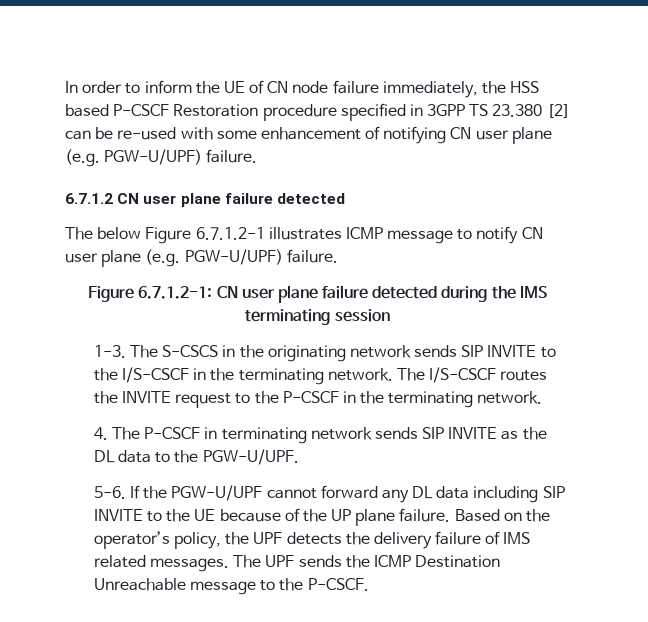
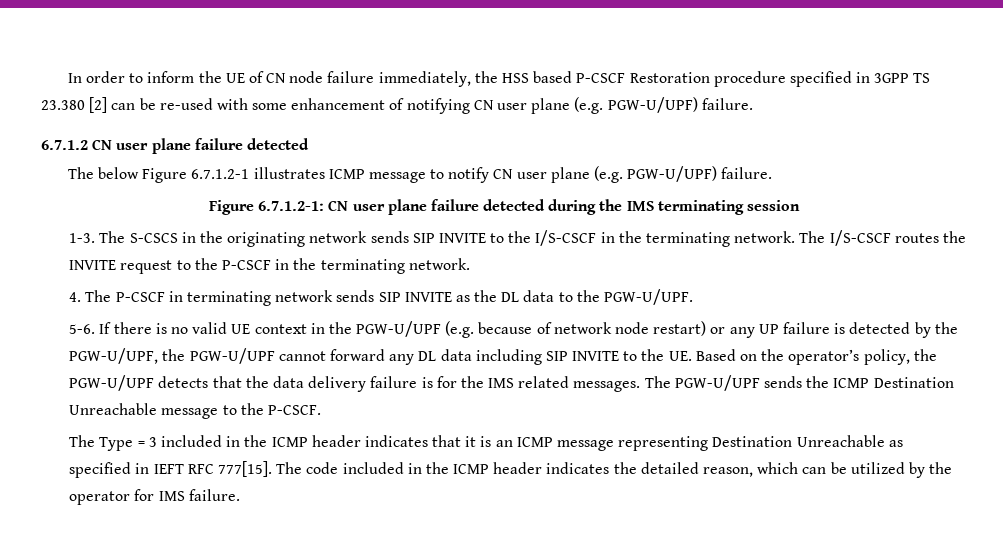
- If the PGW-U/UPF cannot forward any DL data including SIP INVITE to the UE because of the UP plane failure. Based on the operator’s policy, the UPF detects the delivery failure of IMS related messages.
+ If there is no valid UE context in the PGW-U/UPF (e.g. because of network node restart) or any UP failure is detected by the PGW-U/UPF, the PGW-U/UPF cannot forward any DL data including SIP INVITE to the UE. Based on the operator’s policy, the PGW-U/UPF detects that the data delivery failure is for the IMS related messages.
- The UPF sends the ICMP Destination Unreachable message to the P-CSCF.
+ The PGW-U/UPF sends the ICMP Destination Unreachable message to the P-CSCF.
+ The Type = 3 included in the ICMP header indicates that it is an ICMP message representing Destination Unreachable as specified in IEFT RFC 777[15]. The code included in the ICMP header indicates the detailed reason, which can be utilized by the operator for IMS failure.

